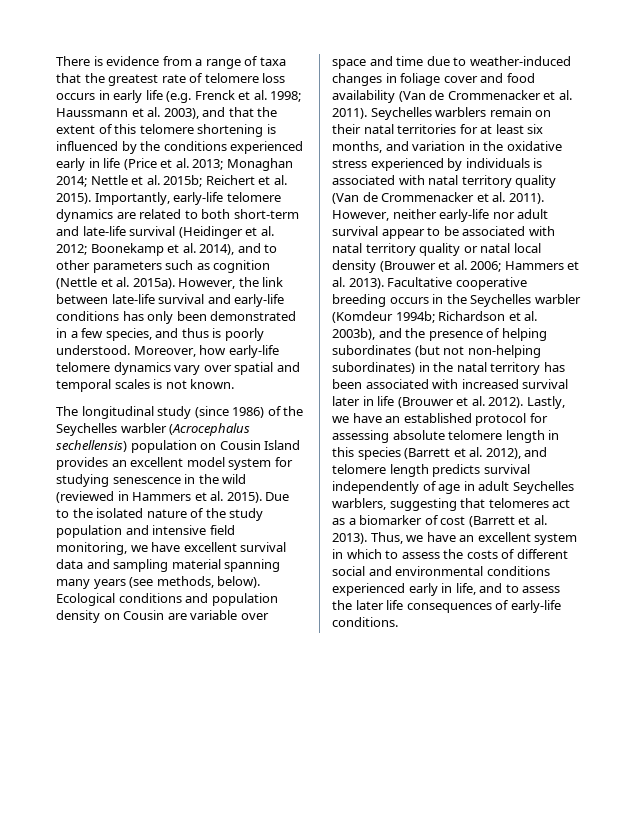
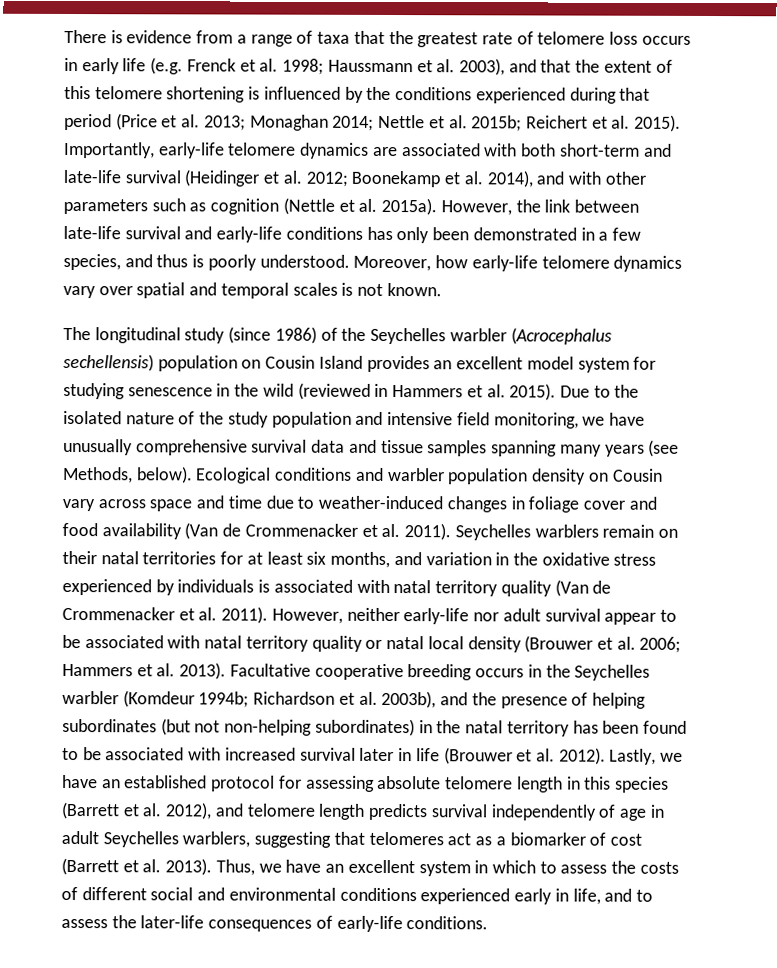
- There is evidence from a range of taxa that the greatest rate of telomere loss occurs in early life (e.g. Frenck et al. 1998; Haussmann et al. 2003), and that the extent of this telomere shortening is influenced by the conditions experienced early in life (Price et al. 2013; Monaghan 2014; Nettle et al. 2015b; Reichert et al. 2015).
+ There is evidence from a range of taxa that the greatest rate of telomere loss occurs in early life (e.g. Frenck et al. 1998; Haussmann et al. 2003), and that the extent of this telomere shortening is influenced by the conditions experienced during that period (Price et al. 2013; Monaghan 2014; Nettle et al. 2015b; Reichert et al. 2015).
- Importantly, early-life telomere dynamics are related to both short-term and late-life survival (Heidinger et al. 2012; Boonekamp et al. 2014), and to other parameters such as cognition (Nettle et al. 2015a).
+ Importantly, early-life telomere dynamics are associated with both short-term and late-life survival (Heidinger et al. 2012; Boonekamp et al. 2014), and with other parameters such as cognition (Nettle et al. 2015a).
- Due to the isolated nature of the study population and intensive field monitoring, we have excellent survival data and sampling material spanning many years (see methods, below).
+ Due to the isolated nature of the study population and intensive field monitoring, we have unusually comprehensive survival data and tissue samples spanning many years (see Methods, below).
- Ecological conditions and population density on Cousin are variable over space and time due to weather-induced changes in foliage cover and food availability (Van de Crommenacker et al. 2011).
+ Ecological conditions and warbler population density on Cousin vary across space and time due to weather-induced changes in foliage cover and food availability (Van de Crommenacker et al. 2011).
- Facultative cooperative breeding occurs in the Seychelles warbler (Komdeur 1994b; Richardson et al. 2003b), and the presence of helping subordinates (but not non-helping subordinates) in the natal territory has been associated with increased survival later in life (Brouwer et al. 2012).
+ Facultative cooperative breeding occurs in the Seychelles warbler (Komdeur 1994b; Richardson et al. 2003b), and the presence of helping subordinates (but not non-helping subordinates) in the natal territory has been found to be associated with increased survival later in life (Brouwer et al. 2012).
- Thus, we have an excellent system in which to assess the costs of different social and environmental conditions experienced early in life, and to assess the later life consequences of early-life conditions.
+ Thus, we have an excellent system in which to assess the costs of different social and environmental conditions experienced early in life, and to assess the later-life consequences of early-life conditions.

